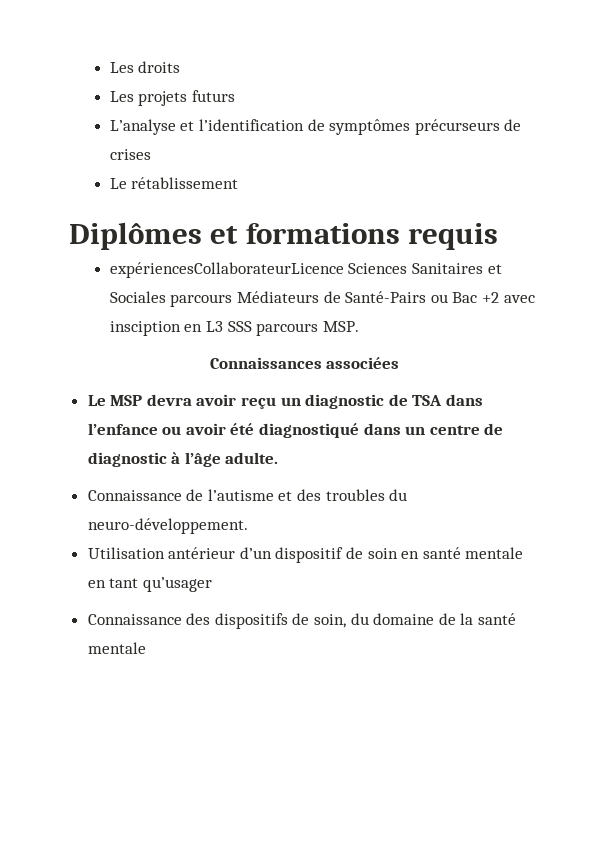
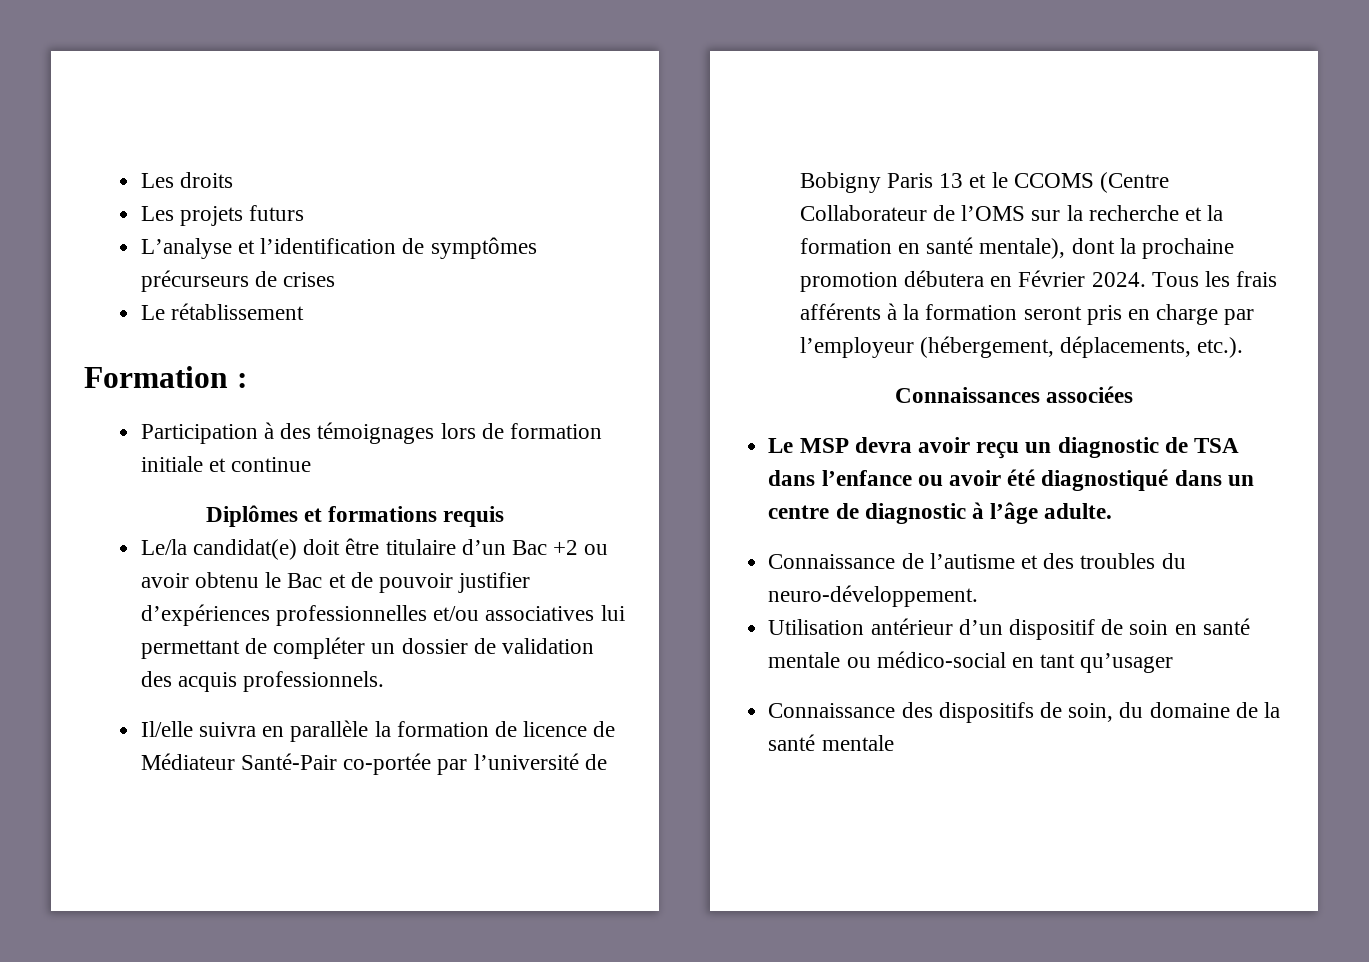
+ Formation :
+ Participation à des témoignages lors de formation initiale et continue
  Diplômes et formations requis
- expériencesCollaborateurLicence Sciences Sanitaires et Sociales parcours Médiateurs de Santé-Pairs ou Bac +2 avec insciption en L3 SSS parcours MSP.
+ Le/la candidat(e) doit être titulaire d’un Bac +2 ou avoir obtenu le Bac et de pouvoir justifier d’expériences professionnelles et/ou associatives lui permettant de compléter un dossier de validation des acquis professionnels.
+ Il/elle suivra en parallèle la formation de licence de Médiateur Santé-Pair co-portée par l’université de Bobigny Paris 13 et le CCOMS (Centre Collaborateur de l’OMS sur la recherche et la formation en santé mentale), dont la prochaine promotion débutera en Février 2024. Tous les frais afférents à la formation seront pris en charge par l’employeur (hébergement, déplacements, etc.).
- Utilisation antérieur d’un dispositif de soin en santé mentale en tant qu’usager
+ Utilisation antérieur d’un dispositif de soin en santé mentale ou médico-social en tant qu’usager

